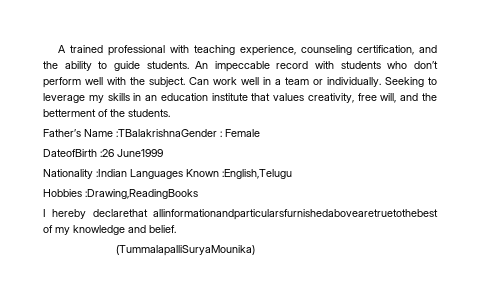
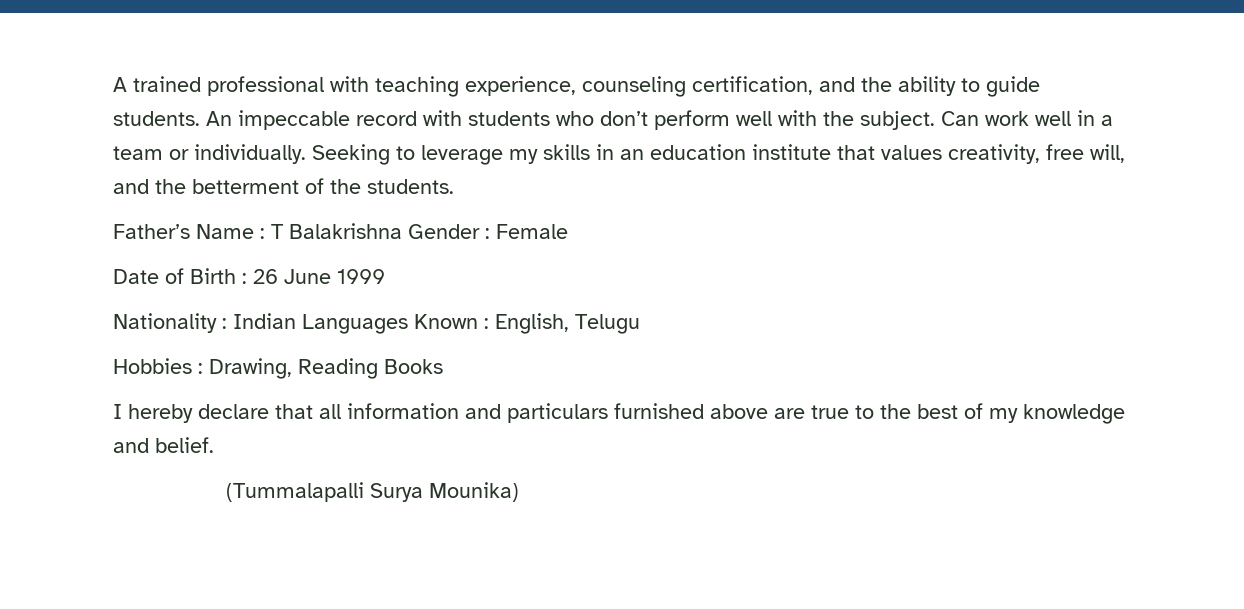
- Father’s Name :TBalakrishnaGender : Female
- DateofBirth :26 June1999
- Nationality :Indian Languages Known :English,Telugu
- Hobbies :Drawing,ReadingBooks
- I hereby declarethat allinformationandparticularsfurnishedabovearetruetothebest of my knowledge and belief.
+ Father’s Name : T Balakrishna Gender : Female
+ Date of Birth : 26 June 1999
+ Nationality : Indian Languages Known : English, Telugu
+ Hobbies : Drawing, Reading Books
+ I hereby declare that all information and particulars furnished above are true to the best of my knowledge and belief.
- (TummalapalliSuryaMounika)
+ (Tummalapalli Surya Mounika)

